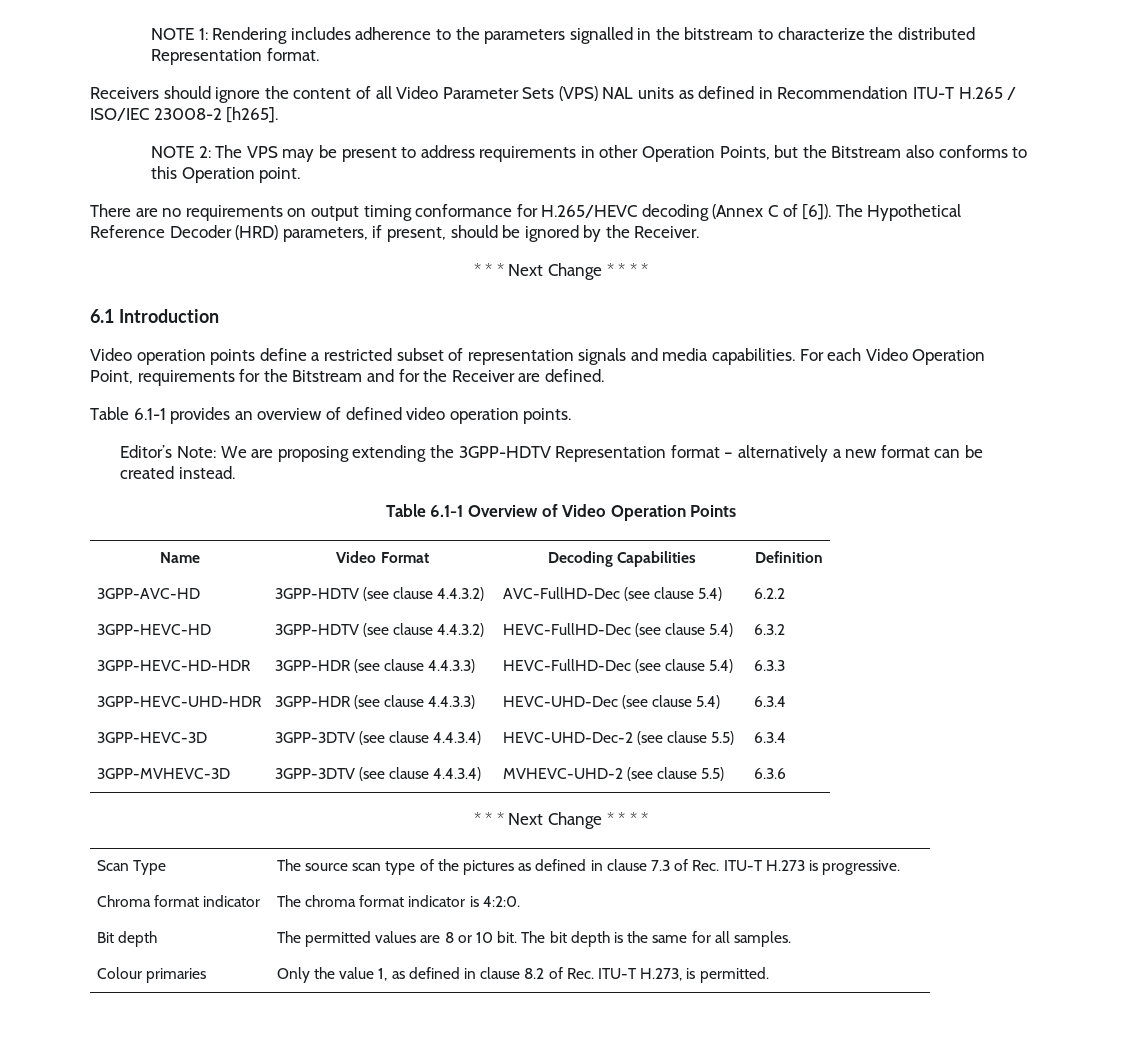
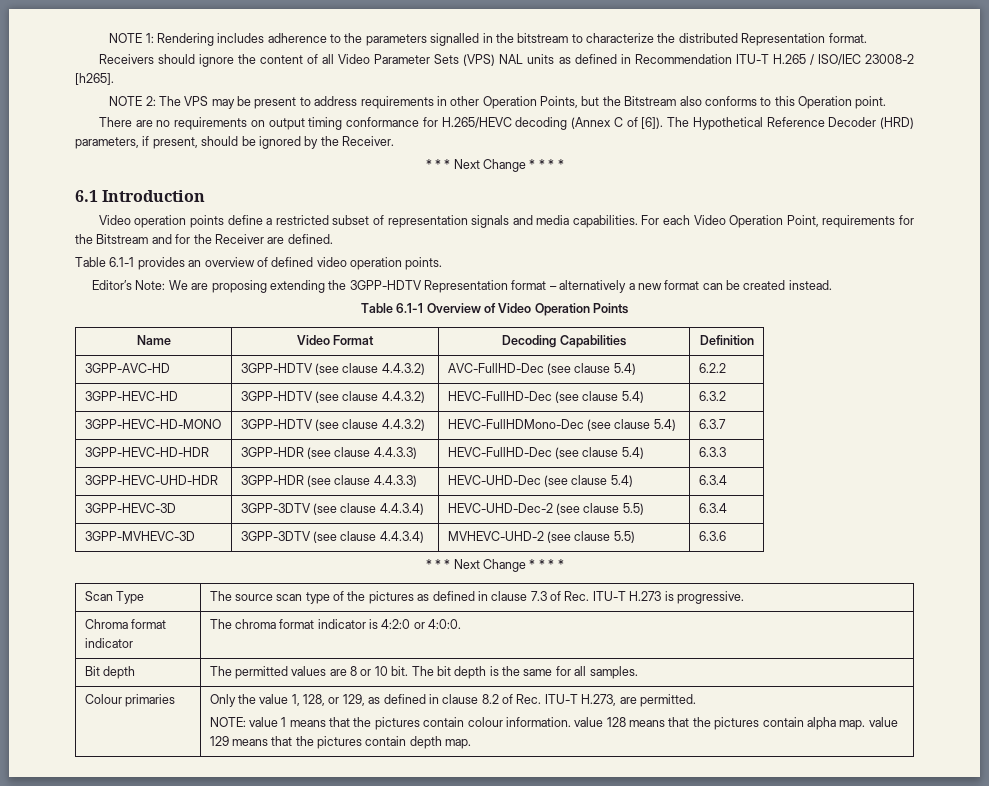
+ 3GPP-HEVC-HD-MONO | 3GPP-HDTV (see clause 4.4.3.2) | HEVC-FullHDMono-Dec (see clause 5.4) | 6.3.7
- Chroma format indicator | The chroma format indicator is 4:2:0.
+ Chroma format indicator | The chroma format indicator is 4:2:0 or 4:0:0.
- Only the value 1, as defined in clause 8.2 of Rec. ITU-T H.273, is permitted.
+ Only the value 1, 128, or 129, as defined in clause 8.2 of Rec. ITU-T H.273, are permitted.
+ NOTE: value 1 means that the pictures contain colour information. value 128 means that the pictures contain alpha map. value 129 means that the pictures contain depth map.

